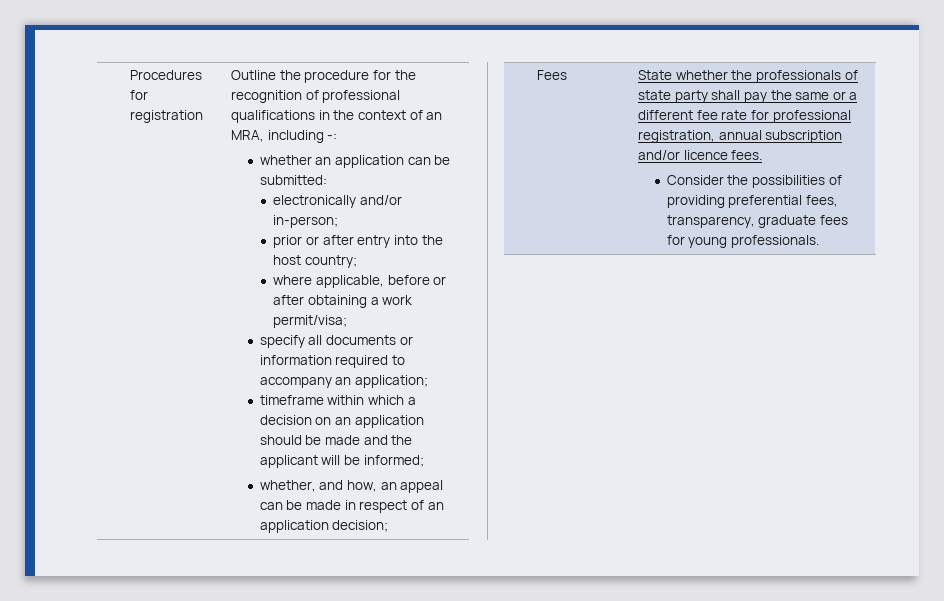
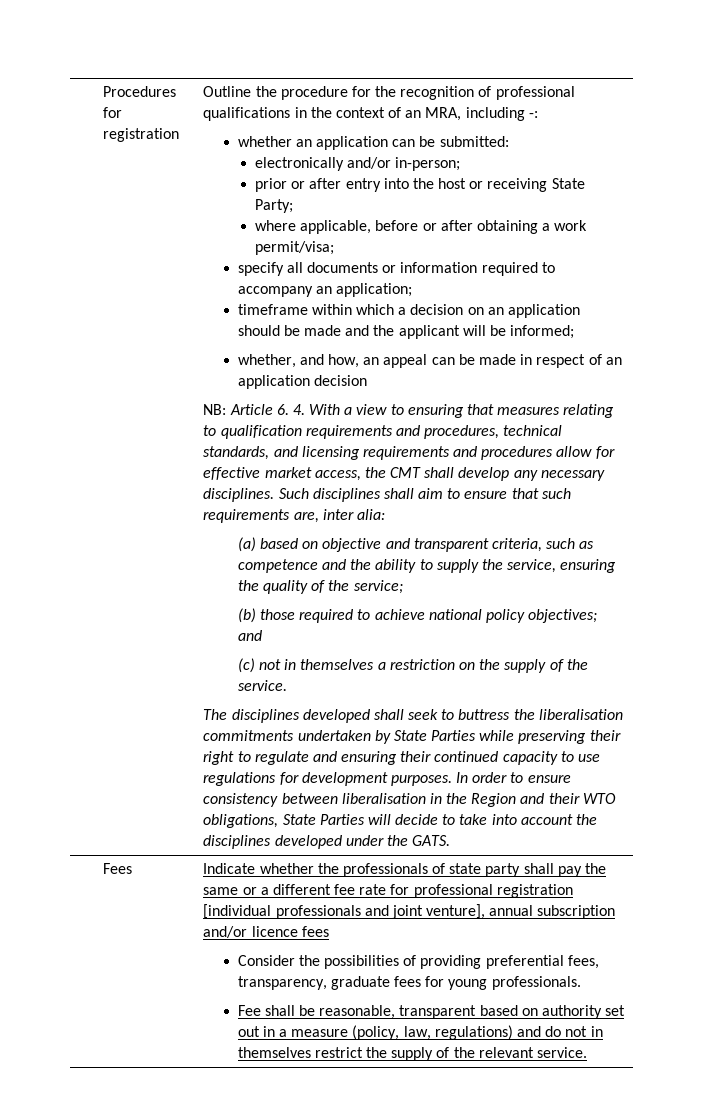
- prior or after entry into the host country;
+ prior or after entry into the host or receiving State Party;
- whether, and how, an appeal can be made in respect of an application decision;
+ whether, and how, an appeal can be made in respect of an application decision
+ NB: Article 6. 4. With a view to ensuring that measures relating to qualification requirements and procedures, technical standards, and licensing requirements and procedures allow for effective market access, the CMT shall develop any necessary disciplines. Such disciplines shall aim to ensure that such requirements are, inter alia:
+ (a) based on objective and transparent criteria, such as competence and the ability to supply the service, ensuring the quality of the service;
+ (b) those required to achieve national policy objectives; and
+ (c) not in themselves a restriction on the supply of the service.
+ The disciplines developed shall seek to buttress the liberalisation commitments undertaken by State Parties while preserving their right to regulate and ensuring their continued capacity to use regulations for development purposes. In order to ensure consistency between liberalisation in the Region and their WTO obligations, State Parties will decide to take into account the disciplines developed under the GATS.
- State whether the professionals of state party shall pay the same or a different fee rate for professional registration, annual subscription and/or licence fees.
+ Indicate whether the professionals of state party shall pay the same or a different fee rate for professional registration [individual professionals and joint venture], annual subscription and/or licence fees
+ Fee shall be reasonable, transparent based on authority set out in a measure (policy, law, regulations) and do not in themselves restrict the supply of the relevant service.

